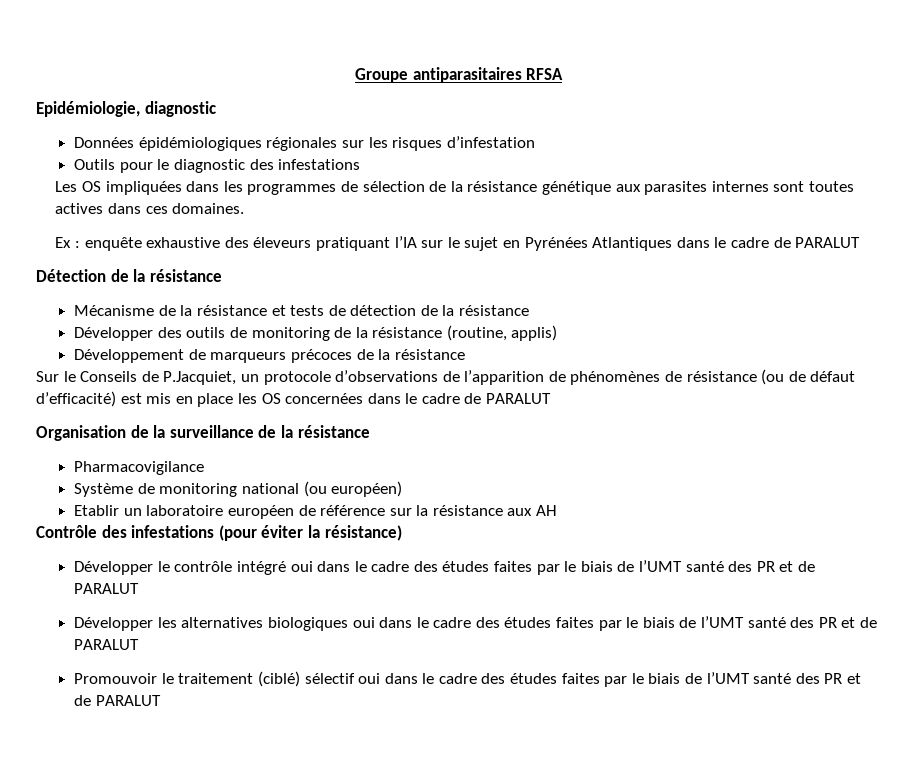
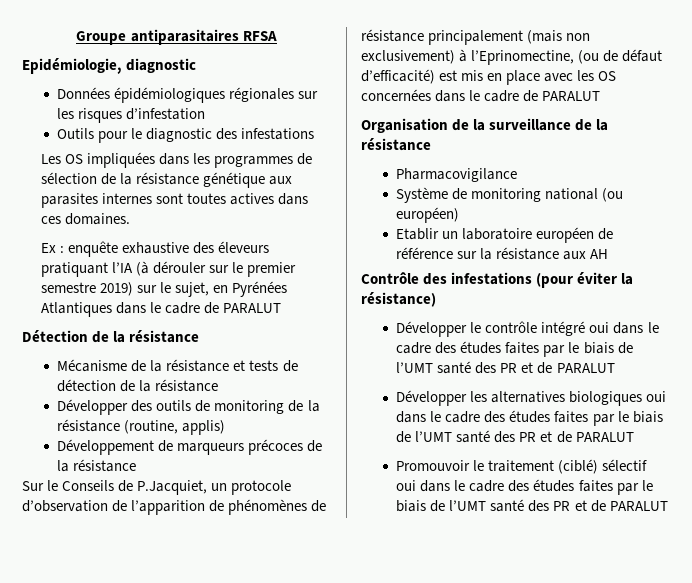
- Ex : enquête exhaustive des éleveurs pratiquant l’IA sur le sujet en Pyrénées Atlantiques dans le cadre de PARALUT
+ Ex : enquête exhaustive des éleveurs pratiquant l’IA (à dérouler sur le premier semestre 2019) sur le sujet, en Pyrénées Atlantiques dans le cadre de PARALUT
- Sur le Conseils de P.Jacquiet, un protocole d’observations de l’apparition de phénomènes de résistance (ou de défaut d’efficacité) est mis en place les OS concernées dans le cadre de PARALUT
+ Sur le Conseils de P.Jacquiet, un protocole d’observation de l’apparition de phénomènes de résistance principalement (mais non exclusivement) à l’Eprinomectine, (ou de défaut d’efficacité) est mis en place avec les OS concernées dans le cadre de PARALUT

